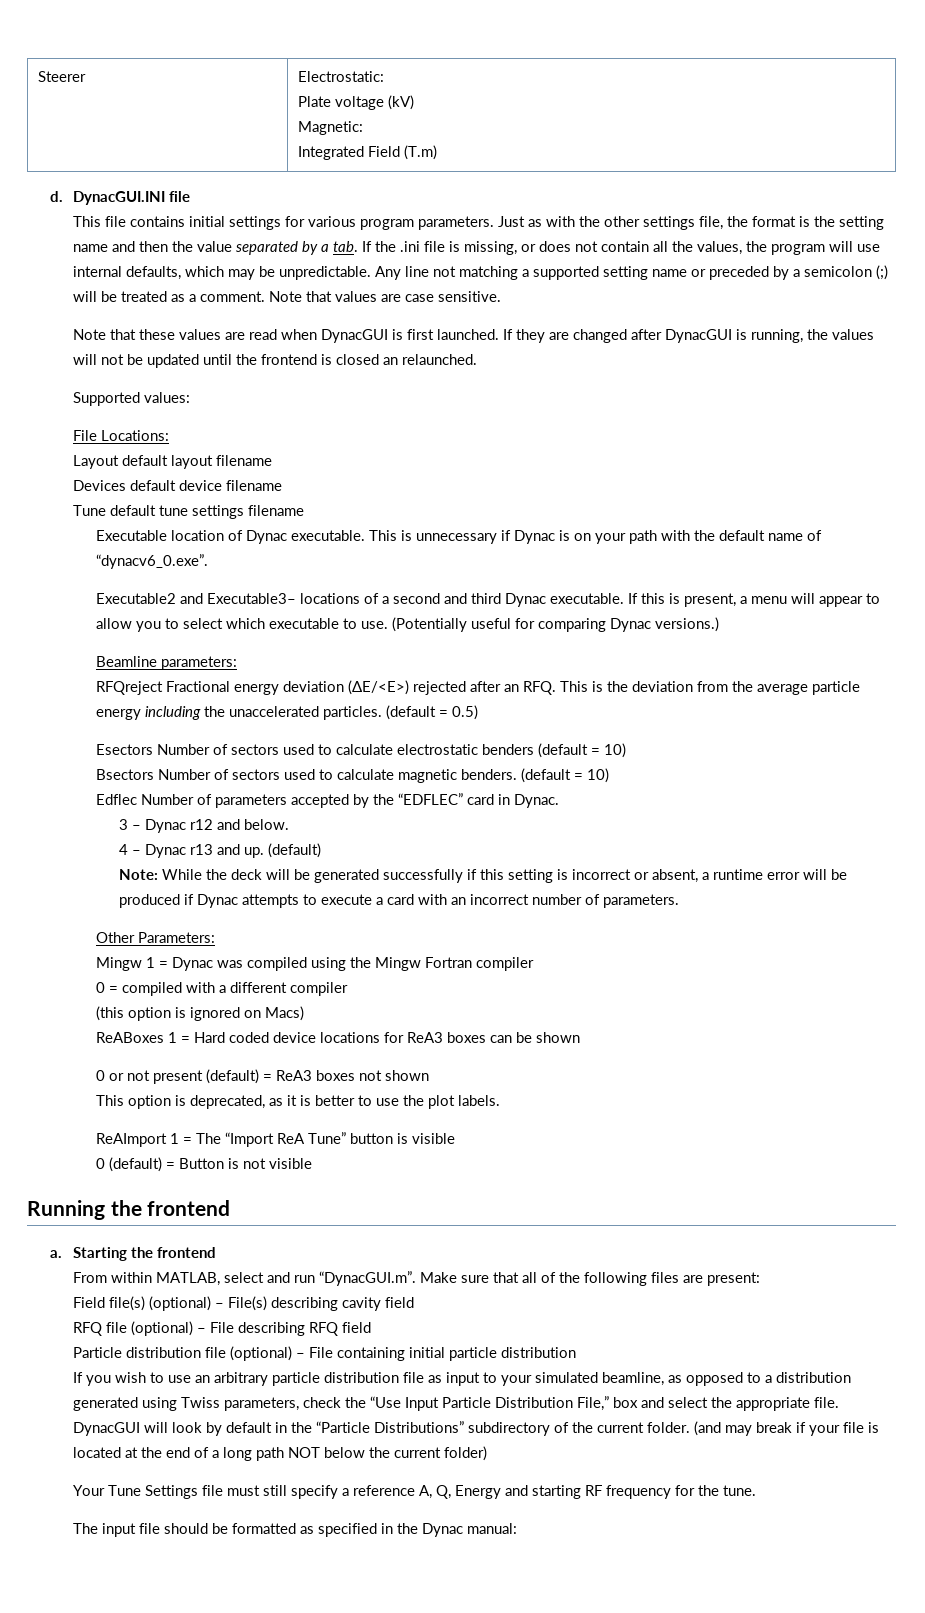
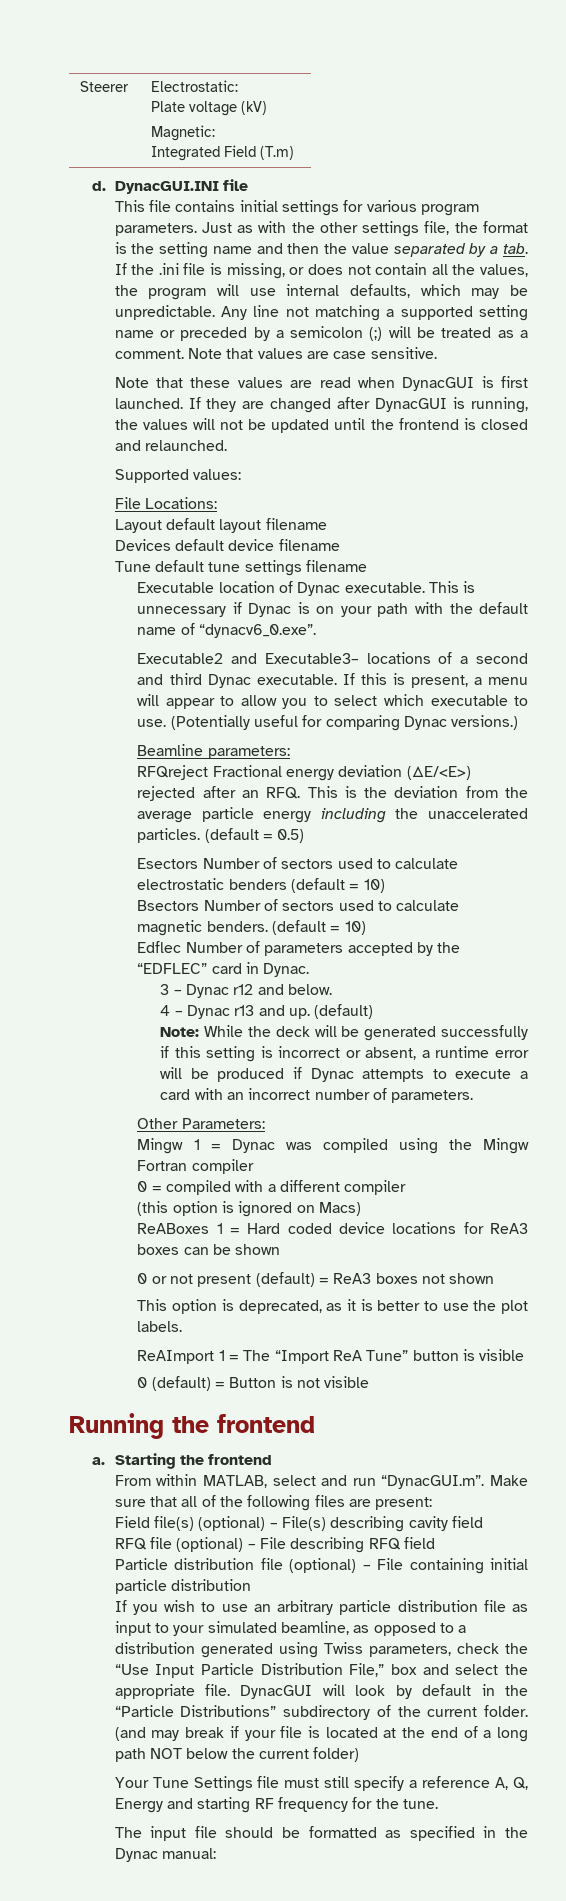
- If they are changed after DynacGUI is running, the values will not be updated until the frontend is closed an relaunched.
+ If they are changed after DynacGUI is running, the values will not be updated until the frontend is closed and relaunched.

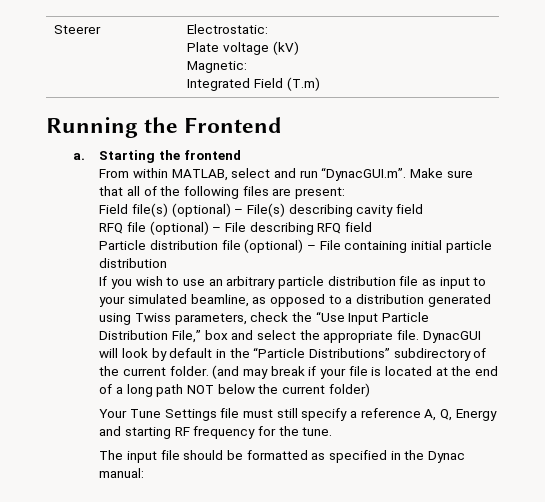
- d. DynacGUI.INI file
- This file contains initial settings for various program parameters. Just as with the other settings file, the format is the setting name and then the value separated by a tab. If the .ini file is missing, or does not contain all the values, the program will use internal defaults, which may be unpredictable. Any line not matching a supported setting name or preceded by a semicolon (;) will be treated as a comment. Note that values are case sensitive.
- Note that these values are read when DynacGUI is first launched. If they are changed after DynacGUI is running, the values will not be updated until the frontend is closed and relaunched.
- Supported values:
- File Locations:
- Layout default layout filename
- Devices default device filename
- Tune default tune settings filename
- Executable location of Dynac executable. This is unnecessary if Dynac is on your path with the default name of “dynacv6_0.exe”.
- Executable2 and Executable3– locations of a second and third Dynac executable. If this is present, a menu will appear to allow you to select which executable to use. (Potentially useful for comparing Dynac versions.)
- Beamline parameters:
- RFQreject Fractional energy deviation (ΔE/<E>) rejected after an RFQ. This is the deviation from the average particle energy including the unaccelerated particles. (default = 0.5)
- Esectors Number of sectors used to calculate electrostatic benders (default = 10)
- Bsectors Number of sectors used to calculate magnetic benders. (default = 10)
- Edflec Number of parameters accepted by the “EDFLEC” card in Dynac.
- 3 – Dynac r12 and below.
- 4 – Dynac r13 and up. (default)
- Note: While the deck will be generated successfully if this setting is incorrect or absent, a runtime error will be produced if Dynac attempts to execute a card with an incorrect number of parameters.
- Other Parameters:
- Mingw 1 = Dynac was compiled using the Mingw Fortran compiler
- 0 = compiled with a different compiler
- (this option is ignored on Macs)
- ReABoxes 1 = Hard coded device locations for ReA3 boxes can be shown
- 0 or not present (default) = ReA3 boxes not shown
- This option is deprecated, as it is better to use the plot labels.
- ReAImport 1 = The “Import ReA Tune” button is visible
- 0 (default) = Button is not visible
- Running the frontend
+ Running the Frontend

